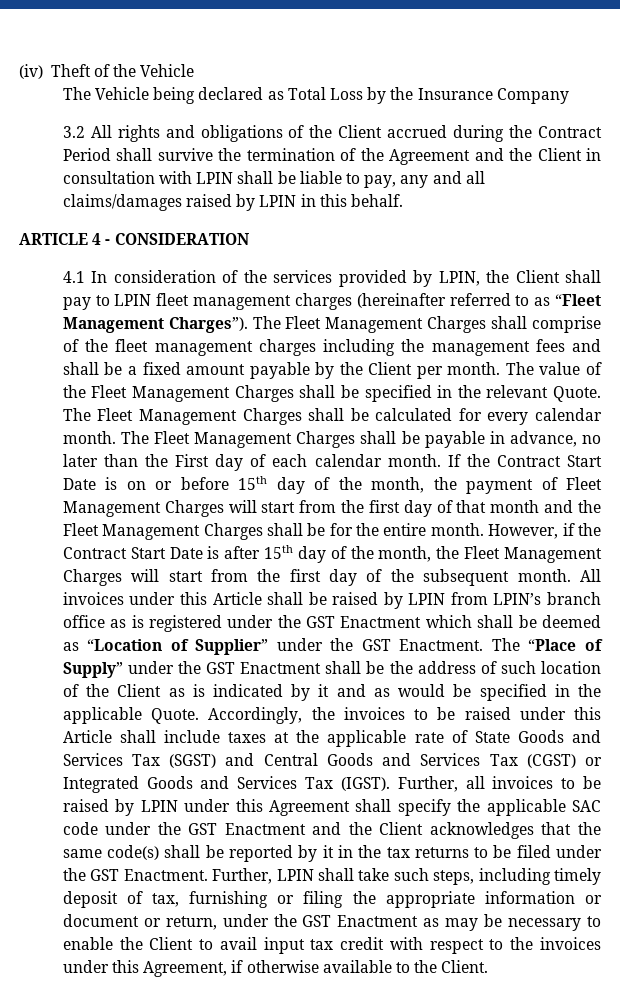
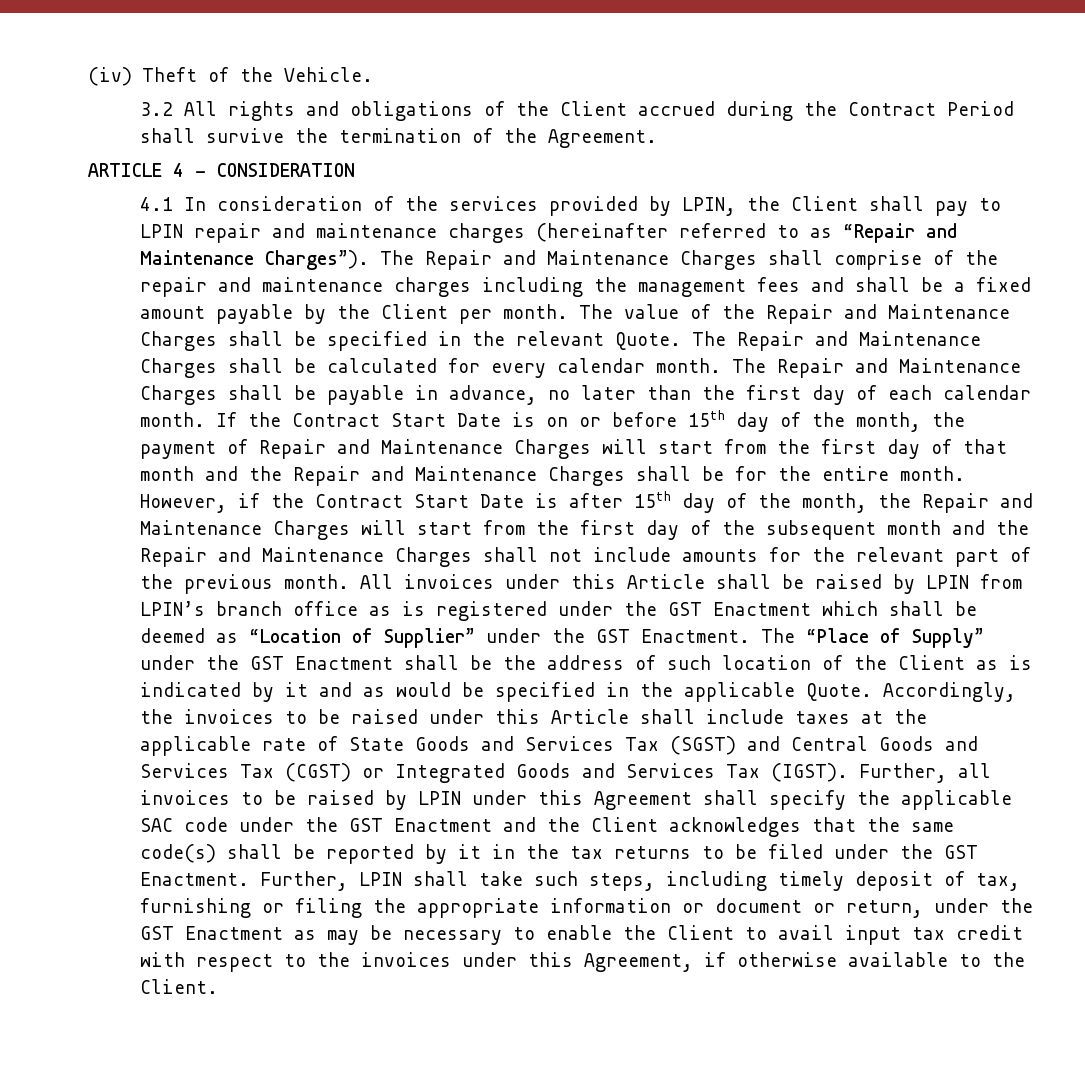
- (iv) Theft of the Vehicle
- The Vehicle being declared as Total Loss by the Insurance Company
+ (iv) Theft of the Vehicle.
- 3.2 All rights and obligations of the Client accrued during the Contract Period shall survive the termination of the Agreement and the Client in consultation with LPIN shall be liable to pay, any and all claims/damages raised by LPIN in this behalf.
+ 3.2 All rights and obligations of the Client accrued during the Contract Period shall survive the termination of the Agreement.
- 4.1 In consideration of the services provided by LPIN, the Client shall pay to LPIN fleet management charges (hereinafter referred to as “Fleet Management Charges”). The Fleet Management Charges shall comprise of the fleet management charges including the management fees and shall be a fixed amount payable by the Client per month.
+ 4.1 In consideration of the services provided by LPIN, the Client shall pay to LPIN repair and maintenance charges (hereinafter referred to as “Repair and Maintenance Charges”). The Repair and Maintenance Charges shall comprise of the repair and maintenance charges including the management fees and shall be a fixed amount payable by the Client per month.
- The value of the Fleet Management Charges shall be specified in the relevant Quote.
+ The value of the Repair and Maintenance Charges shall be specified in the relevant Quote.
- The Fleet Management Charges shall be calculated for every calendar month.
+ The Repair and Maintenance Charges shall be calculated for every calendar month.
- The Fleet Management Charges shall be payable in advance, no later than the First day of each calendar month.
+ The Repair and Maintenance Charges shall be payable in advance, no later than the first day of each calendar month.
- If the Contract Start Date is on or before 15th day of the month, the payment of Fleet Management Charges will start from the first day of that month and the Fleet Management Charges shall be for the entire month.
+ If the Contract Start Date is on or before 15th day of the month, the payment of Repair and Maintenance Charges will start from the first day of that month and the Repair and Maintenance Charges shall be for the entire month.
- However, if the Contract Start Date is after 15th day of the month, the Fleet Management Charges will start from the first day of the subsequent month.
+ However, if the Contract Start Date is after 15th day of the month, the Repair and Maintenance Charges will start from the first day of the subsequent month and the Repair and Maintenance Charges shall not include amounts for the relevant part of the previous month.

